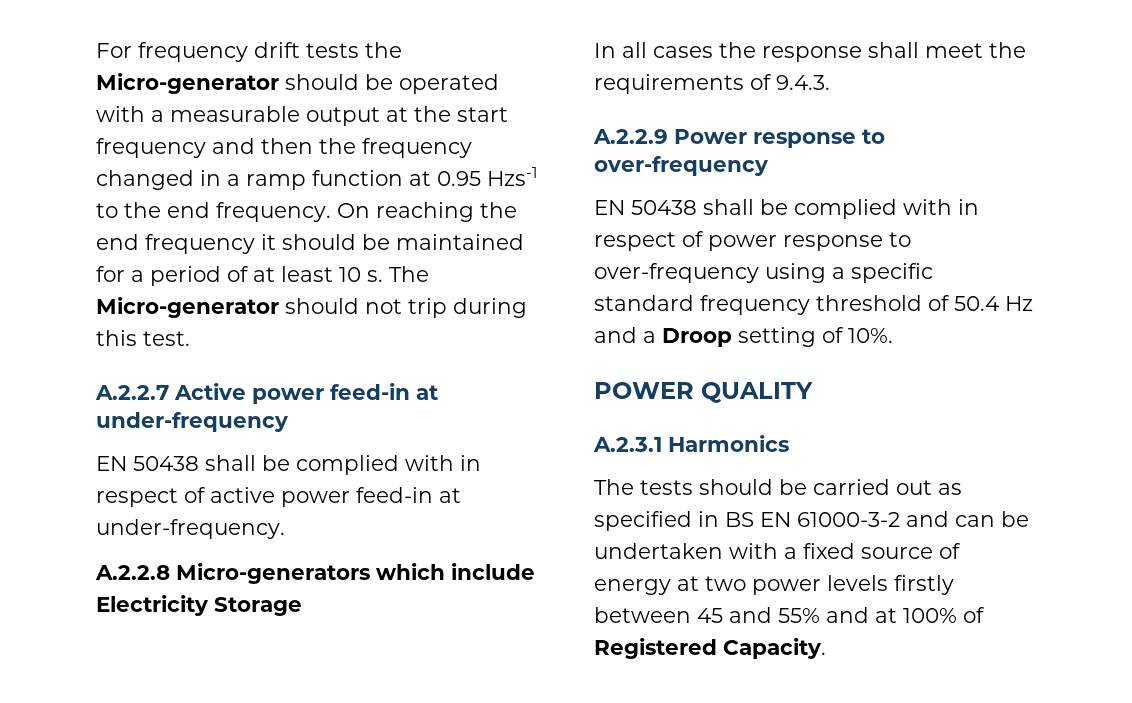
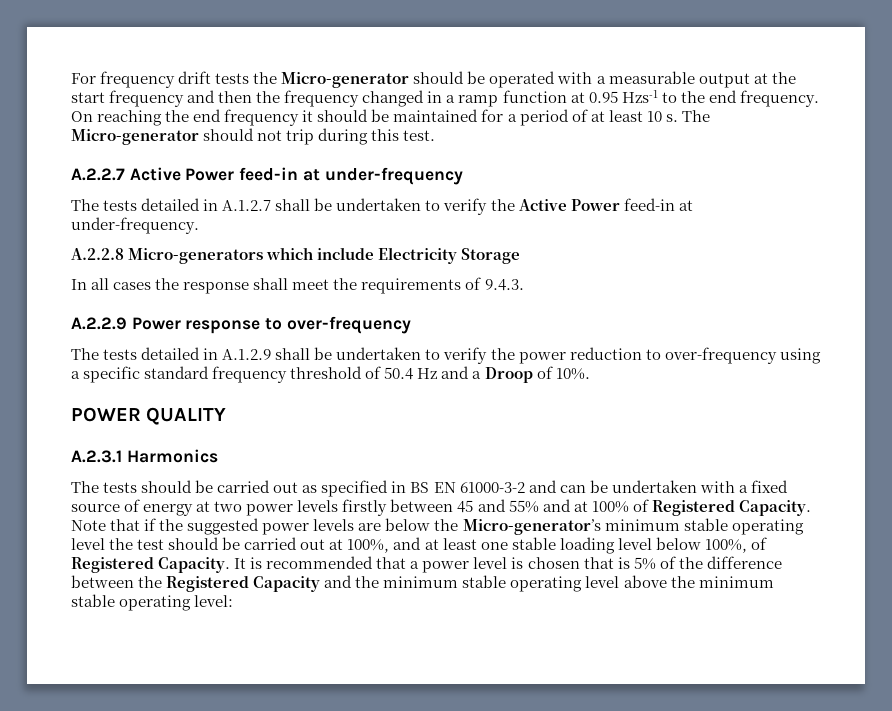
- A.2.2.7 Active power feed-in at under-frequency
+ A.2.2.7 Active Power feed-in at under-frequency
- EN 50438 shall be complied with in respect of active power feed-in at under-frequency.
+ The tests detailed in A.1.2.7 shall be undertaken to verify the Active Power feed-in at under-frequency.
- EN 50438 shall be complied with in respect of power response to over-frequency using a specific standard frequency threshold of 50.4 Hz and a Droop setting of 10%.
+ The tests detailed in A.1.2.9 shall be undertaken to verify the power reduction to over-frequency using a specific standard frequency threshold of 50.4 Hz and a Droop of 10%.
+ Note that if the suggested power levels are below the Micro-generator’s minimum stable operating level the test should be carried out at 100%, and at least one stable loading level below 100%, of Registered Capacity. It is recommended that a power level is chosen that is 5% of the difference between the Registered Capacity and the minimum stable operating level above the minimum stable operating level:

